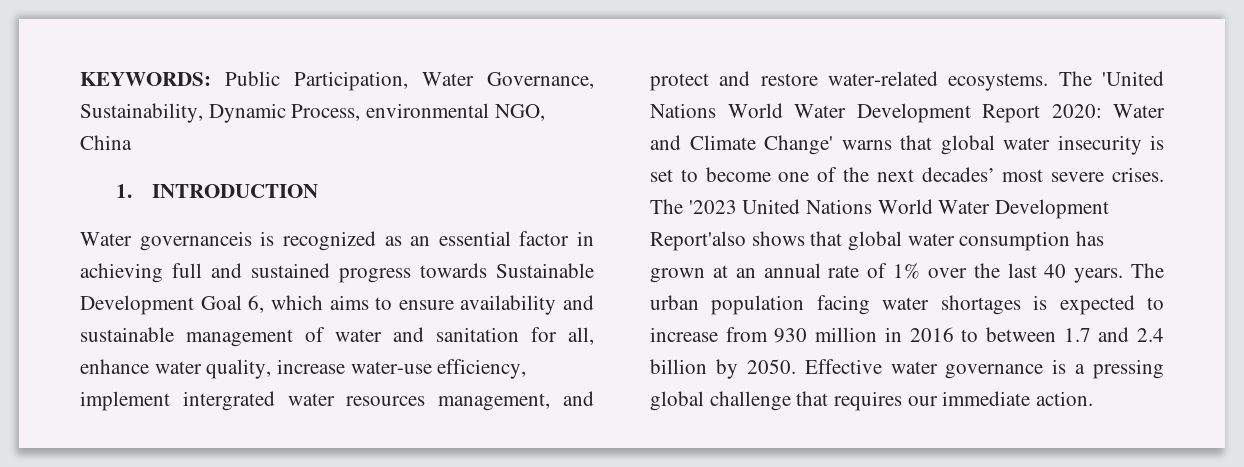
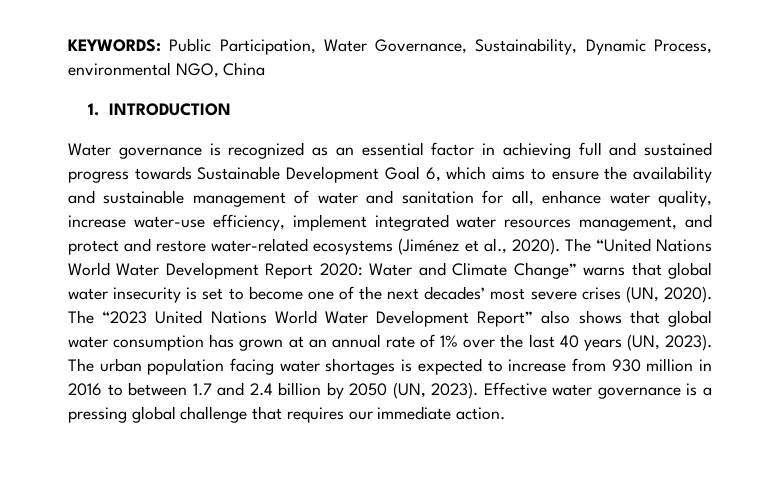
- Water governanceis is recognized as an essential factor in achieving full and sustained progress towards Sustainable Development Goal 6, which aims to ensure availability and sustainable management of water and sanitation for all, enhance water quality, increase water-use efficiency, implement intergrated water resources management, and protect and restore water-related ecosystems. The 'United Nations World Water Development Report 2020:
+ Water governance is recognized as an essential factor in achieving full and sustained progress towards Sustainable Development Goal 6, which aims to ensure the availability and sustainable management of water and sanitation for all, enhance water quality, increase water-use efficiency, implement integrated water resources management, and protect and restore water-related ecosystems (Jiménez et al., 2020). The “United Nations World Water Development Report 2020:
- Water and Climate Change' warns that global water insecurity is set to become one of the next decades’ most severe crises. The '2023 United Nations World Water Development Report'also shows that global water consumption has grown at an annual rate of 1% over the last 40 years.
+ Water and Climate Change” warns that global water insecurity is set to become one of the next decades’ most severe crises (UN, 2020). The “2023 United Nations World Water Development Report” also shows that global water consumption has grown at an annual rate of 1% over the last 40 years (UN, 2023).
- The urban population facing water shortages is expected to increase from 930 million in 2016 to between 1.7 and 2.4 billion by 2050.
+ The urban population facing water shortages is expected to increase from 930 million in 2016 to between 1.7 and 2.4 billion by 2050 (UN, 2023).

